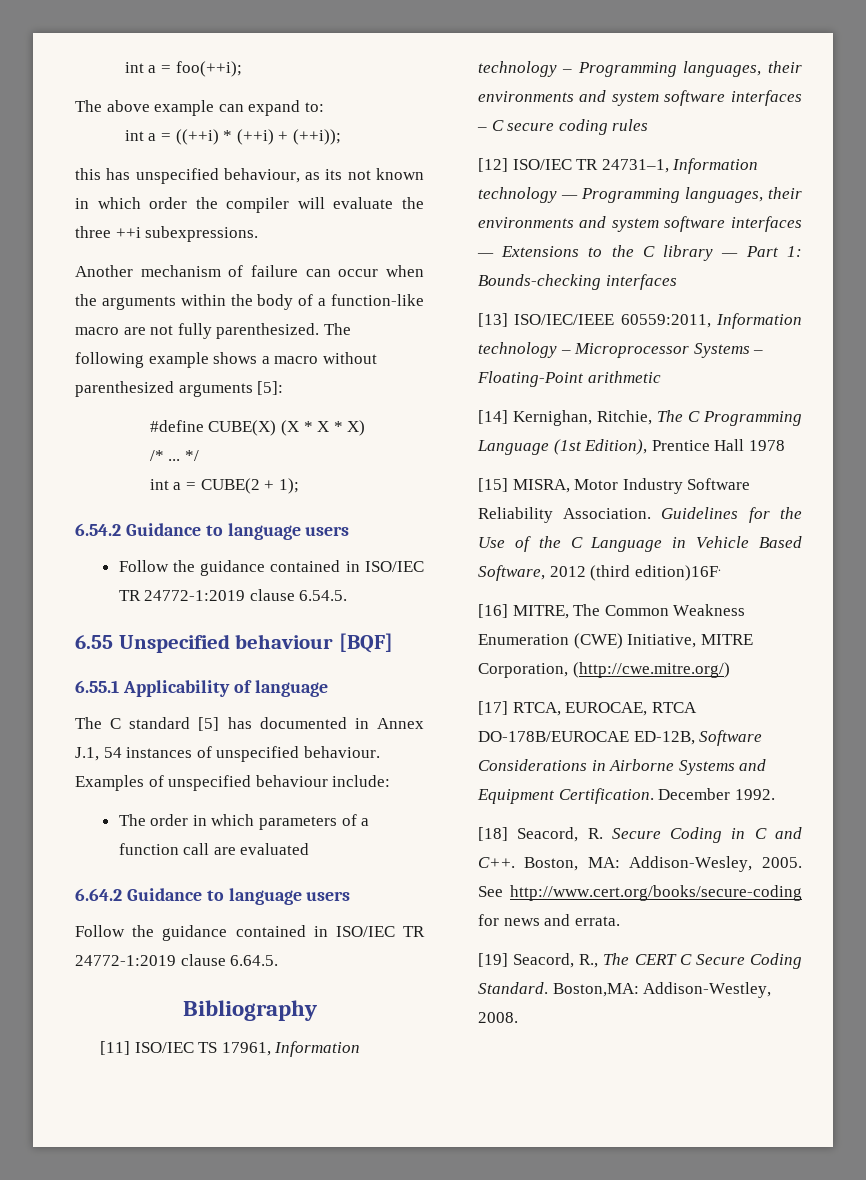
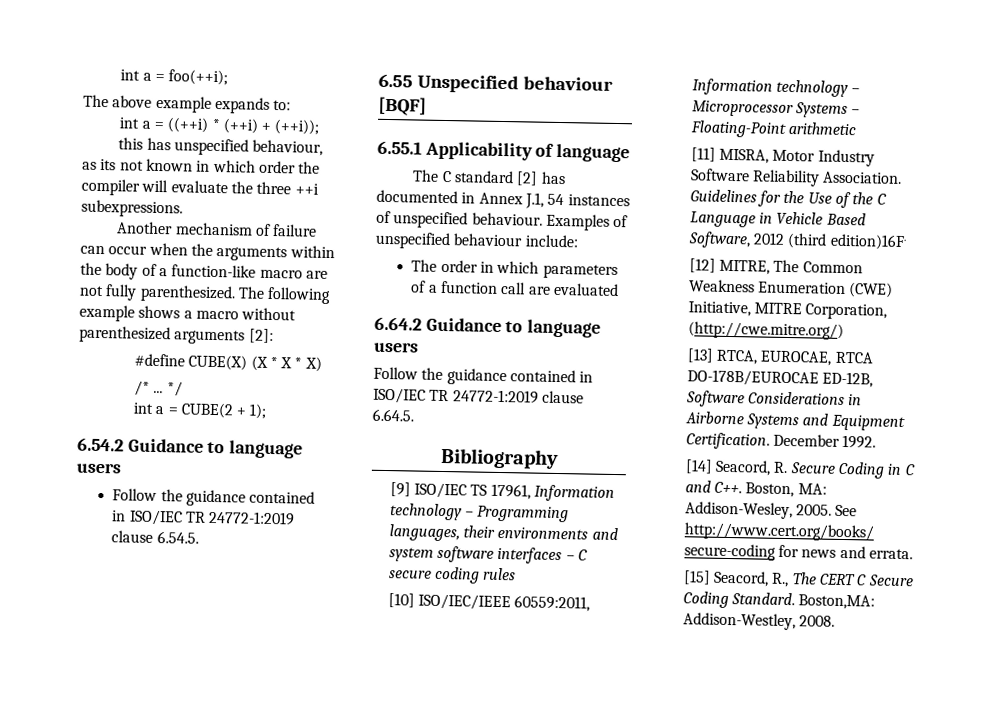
- The above example can expand to:
+ The above example expands to:
- The following example shows a macro without parenthesized arguments [5]:
+ The following example shows a macro without parenthesized arguments [2]:
- The C standard [5] has documented in Annex J.1, 54 instances of unspecified behaviour.
+ The C standard [2] has documented in Annex J.1, 54 instances of unspecified behaviour.
- [11] ISO/IEC TS 17961, Information technology – Programming languages, their environments and system software interfaces – C secure coding rules
+ [9] ISO/IEC TS 17961, Information technology – Programming languages, their environments and system software interfaces – C secure coding rules
- [12] ISO/IEC TR 24731–1, Information technology — Programming languages, their environments and system software interfaces — Extensions to the C library — Part 1: Bounds-checking interfaces
- [13] ISO/IEC/IEEE 60559:2011, Information technology – Microprocessor Systems – Floating-Point arithmetic
+ [10] ISO/IEC/IEEE 60559:2011, Information technology – Microprocessor Systems – Floating-Point arithmetic
- [14] Kernighan, Ritchie, The C Programming Language (1st Edition), Prentice Hall 1978
- [15] MISRA, Motor Industry Software Reliability Association.
+ [11] MISRA, Motor Industry Software Reliability Association.
- [16] MITRE, The Common Weakness Enumeration (CWE) Initiative, MITRE Corporation, (http://cwe.mitre.org/)
+ [12] MITRE, The Common Weakness Enumeration (CWE) Initiative, MITRE Corporation, (http://cwe.mitre.org/)
- [17] RTCA, EUROCAE, RTCA DO-178B/EUROCAE ED-12B, Software Considerations in Airborne Systems and Equipment Certification.
+ [13] RTCA, EUROCAE, RTCA DO-178B/EUROCAE ED-12B, Software Considerations in Airborne Systems and Equipment Certification.
- [18] Seacord, R. Secure Coding in C and C++. Boston, MA: Addison-Wesley, 2005.
+ [14] Seacord, R. Secure Coding in C and C++. Boston, MA: Addison-Wesley, 2005.
- [19] Seacord, R., The CERT C Secure Coding Standard.
+ [15] Seacord, R., The CERT C Secure Coding Standard.

